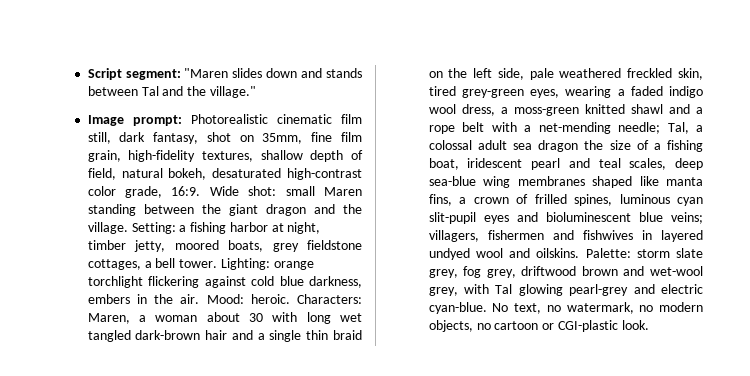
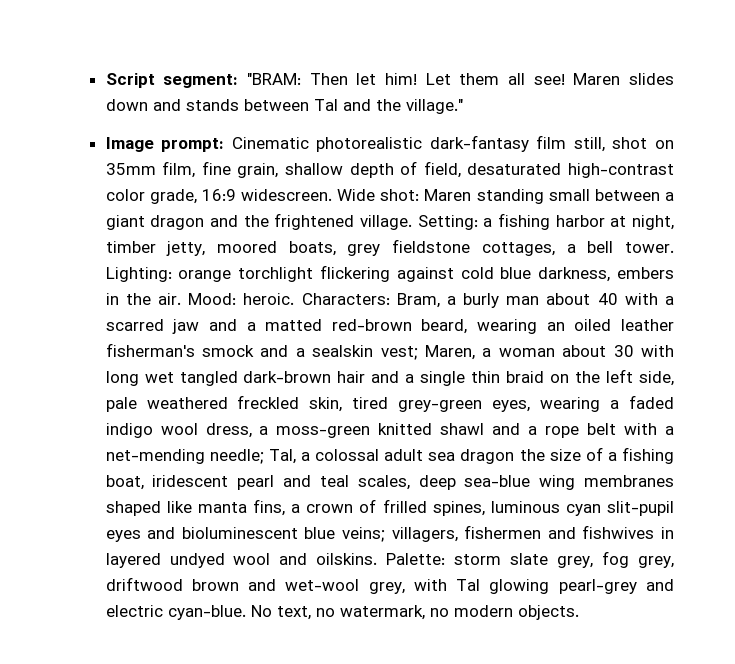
- Script segment: "Maren slides down and stands between Tal and the village."
+ Script segment: "BRAM: Then let him! Let them all see! Maren slides down and stands between Tal and the village."
- Image prompt: Photorealistic cinematic film still, dark fantasy, shot on 35mm, fine film grain, high-fidelity textures, shallow depth of field, natural bokeh, desaturated high-contrast color grade, 16:9.
+ Image prompt: Cinematic photorealistic dark-fantasy film still, shot on 35mm film, fine grain, shallow depth of field, desaturated high-contrast color grade, 16:9 widescreen.
- Wide shot: small Maren standing between the giant dragon and the village.
+ Wide shot: Maren standing small between a giant dragon and the frightened village.
+ Bram, a burly man about 40 with a scarred jaw and a matted red-brown beard, wearing an oiled leather fisherman's smock and a sealskin vest;
- No text, no watermark, no modern objects, no cartoon or CGI-plastic look.
+ No text, no watermark, no modern objects.

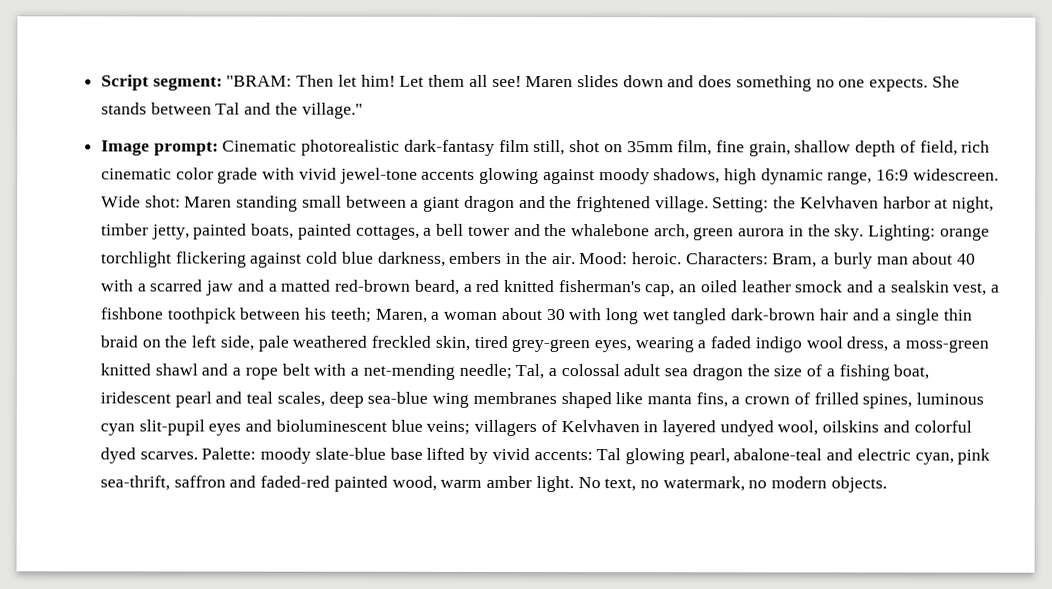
- Maren slides down and stands between Tal and the village."
+ Maren slides down and does something no one expects. She stands between Tal and the village."
- Image prompt: Cinematic photorealistic dark-fantasy film still, shot on 35mm film, fine grain, shallow depth of field, desaturated high-contrast color grade, 16:9 widescreen.
+ Image prompt: Cinematic photorealistic dark-fantasy film still, shot on 35mm film, fine grain, shallow depth of field, rich cinematic color grade with vivid jewel-tone accents glowing against moody shadows, high dynamic range, 16:9 widescreen.
- Setting: a fishing harbor at night, timber jetty, moored boats, grey fieldstone cottages, a bell tower.
+ Setting: the Kelvhaven harbor at night, timber jetty, painted boats, painted cottages, a bell tower and the whalebone arch, green aurora in the sky.
- Bram, a burly man about 40 with a scarred jaw and a matted red-brown beard, wearing an oiled leather fisherman's smock and a sealskin vest;
+ Bram, a burly man about 40 with a scarred jaw and a matted red-brown beard, a red knitted fisherman's cap, an oiled leather smock and a sealskin vest, a fishbone toothpick between his teeth;
- villagers, fishermen and fishwives in layered undyed wool and oilskins. Palette: storm slate grey, fog grey, driftwood brown and wet-wool grey, with Tal glowing pearl-grey and electric cyan-blue.
+ villagers of Kelvhaven in layered undyed wool, oilskins and colorful dyed scarves. Palette: moody slate-blue base lifted by vivid accents: Tal glowing pearl, abalone-teal and electric cyan, pink sea-thrift, saffron and faded-red painted wood, warm amber light.

